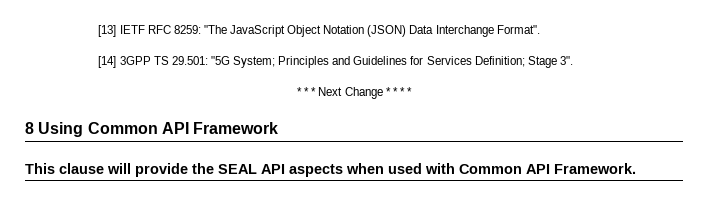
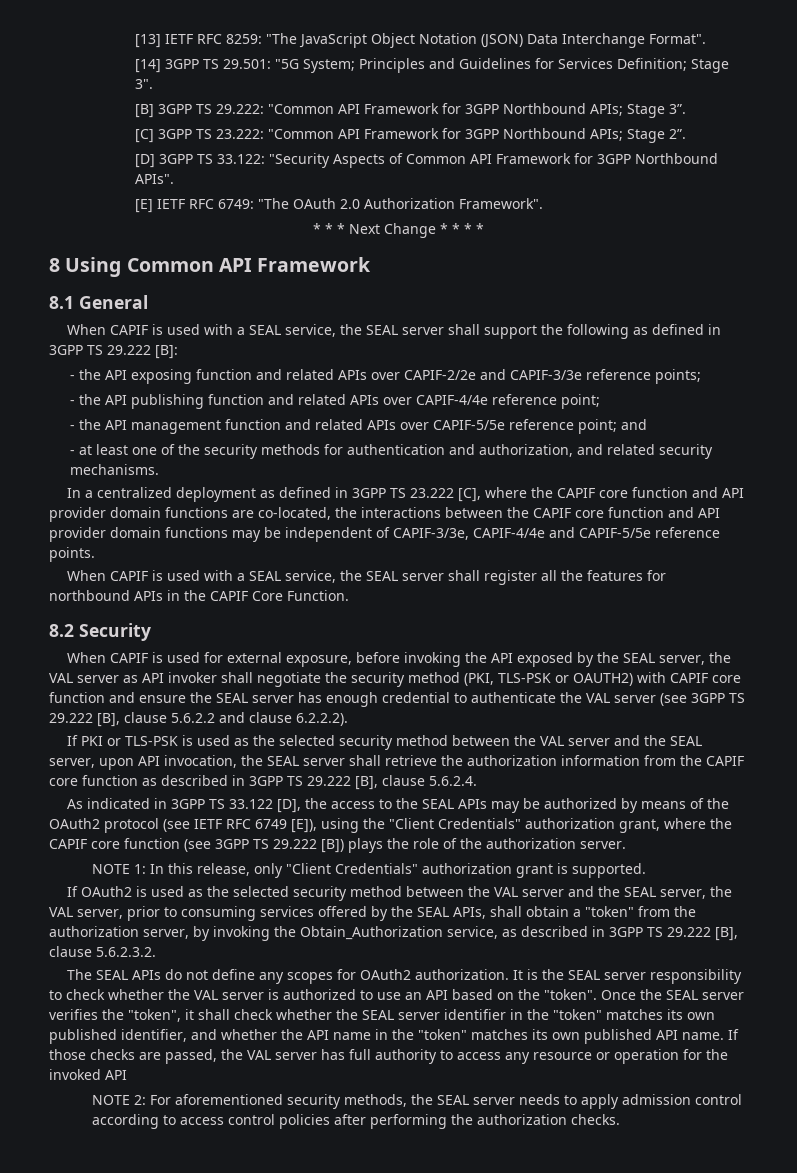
+ [B] 3GPP TS 29.222: "Common API Framework for 3GPP Northbound APIs; Stage 3”.
+ [C] 3GPP TS 23.222: "Common API Framework for 3GPP Northbound APIs; Stage 2”.
+ [D] 3GPP TS 33.122: "Security Aspects of Common API Framework for 3GPP Northbound APIs".
+ [E] IETF RFC 6749: "The OAuth 2.0 Authorization Framework".
- This clause will provide the SEAL API aspects when used with Common API Framework.
+ 8.1 General
+ When CAPIF is used with a SEAL service, the SEAL server shall support the following as defined in 3GPP TS 29.222 [B]:
+ - the API exposing function and related APIs over CAPIF-2/2e and CAPIF-3/3e reference points;
+ - the API publishing function and related APIs over CAPIF-4/4e reference point;
+ - the API management function and related APIs over CAPIF-5/5e reference point; and
+ - at least one of the security methods for authentication and authorization, and related security mechanisms.
+ In a centralized deployment as defined in 3GPP TS 23.222 [C], where the CAPIF core function and API provider domain functions are co-located, the interactions between the CAPIF core function and API provider domain functions may be independent of CAPIF-3/3e, CAPIF-4/4e and CAPIF-5/5e reference points.
+ When CAPIF is used with a SEAL service, the SEAL server shall register all the features for northbound APIs in the CAPIF Core Function.
+ 8.2 Security
+ When CAPIF is used for external exposure, before invoking the API exposed by the SEAL server, the VAL server as API invoker shall negotiate the security method (PKI, TLS-PSK or OAUTH2) with CAPIF core function and ensure the SEAL server has enough credential to authenticate the VAL server (see 3GPP TS 29.222 [B], clause 5.6.2.2 and clause 6.2.2.2).
+ If PKI or TLS-PSK is used as the selected security method between the VAL server and the SEAL server, upon API invocation, the SEAL server shall retrieve the authorization information from the CAPIF core function as described in 3GPP TS 29.222 [B], clause 5.6.2.4.
+ As indicated in 3GPP TS 33.122 [D], the access to the SEAL APIs may be authorized by means of the OAuth2 protocol (see IETF RFC 6749 [E]), using the "Client Credentials" authorization grant, where the CAPIF core function (see 3GPP TS 29.222 [B]) plays the role of the authorization server.
+ NOTE 1: In this release, only "Client Credentials" authorization grant is supported.
+ If OAuth2 is used as the selected security method between the VAL server and the SEAL server, the VAL server, prior to consuming services offered by the SEAL APIs, shall obtain a "token" from the authorization server, by invoking the Obtain_Authorization service, as described in 3GPP TS 29.222 [B], clause 5.6.2.3.2.
+ The SEAL APIs do not define any scopes for OAuth2 authorization. It is the SEAL server responsibility to check whether the VAL server is authorized to use an API based on the "token". Once the SEAL server verifies the "token", it shall check whether the SEAL server identifier in the "token" matches its own published identifier, and whether the API name in the "token" matches its own published API name. If those checks are passed, the VAL server has full authority to access any resource or operation for the invoked API
+ NOTE 2: For aforementioned security methods, the SEAL server needs to apply admission control according to access control policies after performing the authorization checks.

